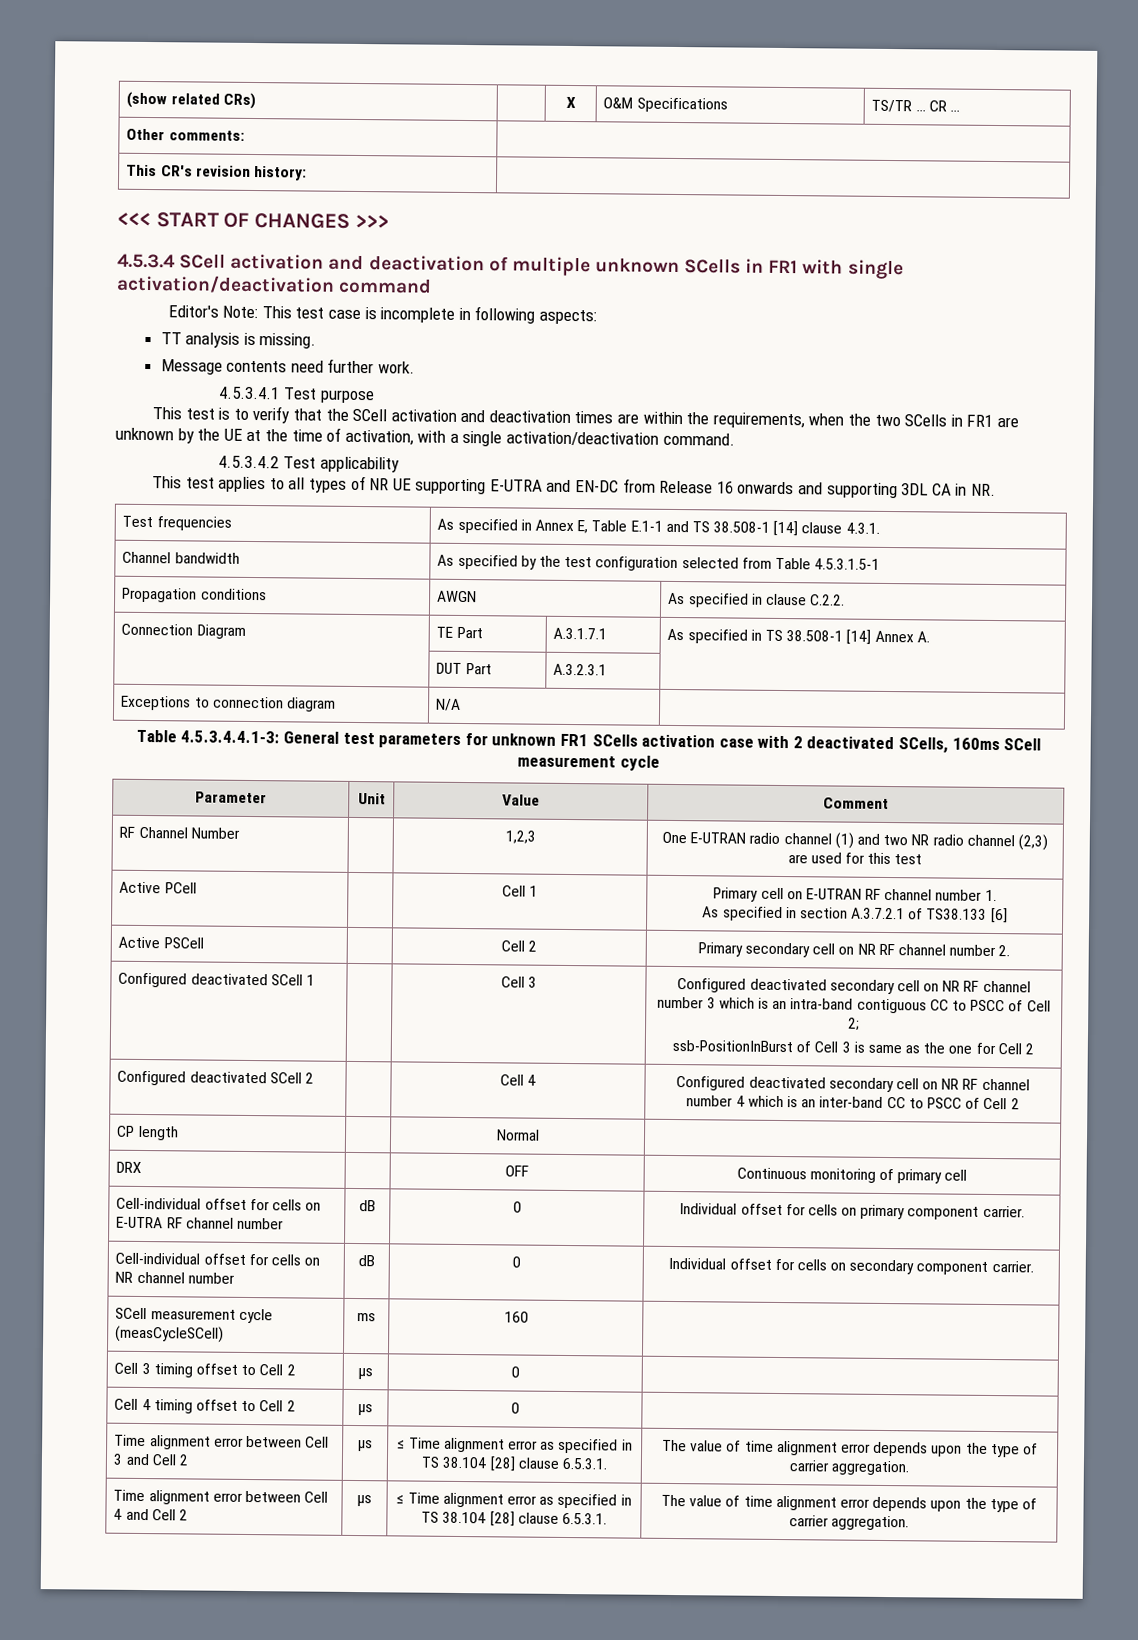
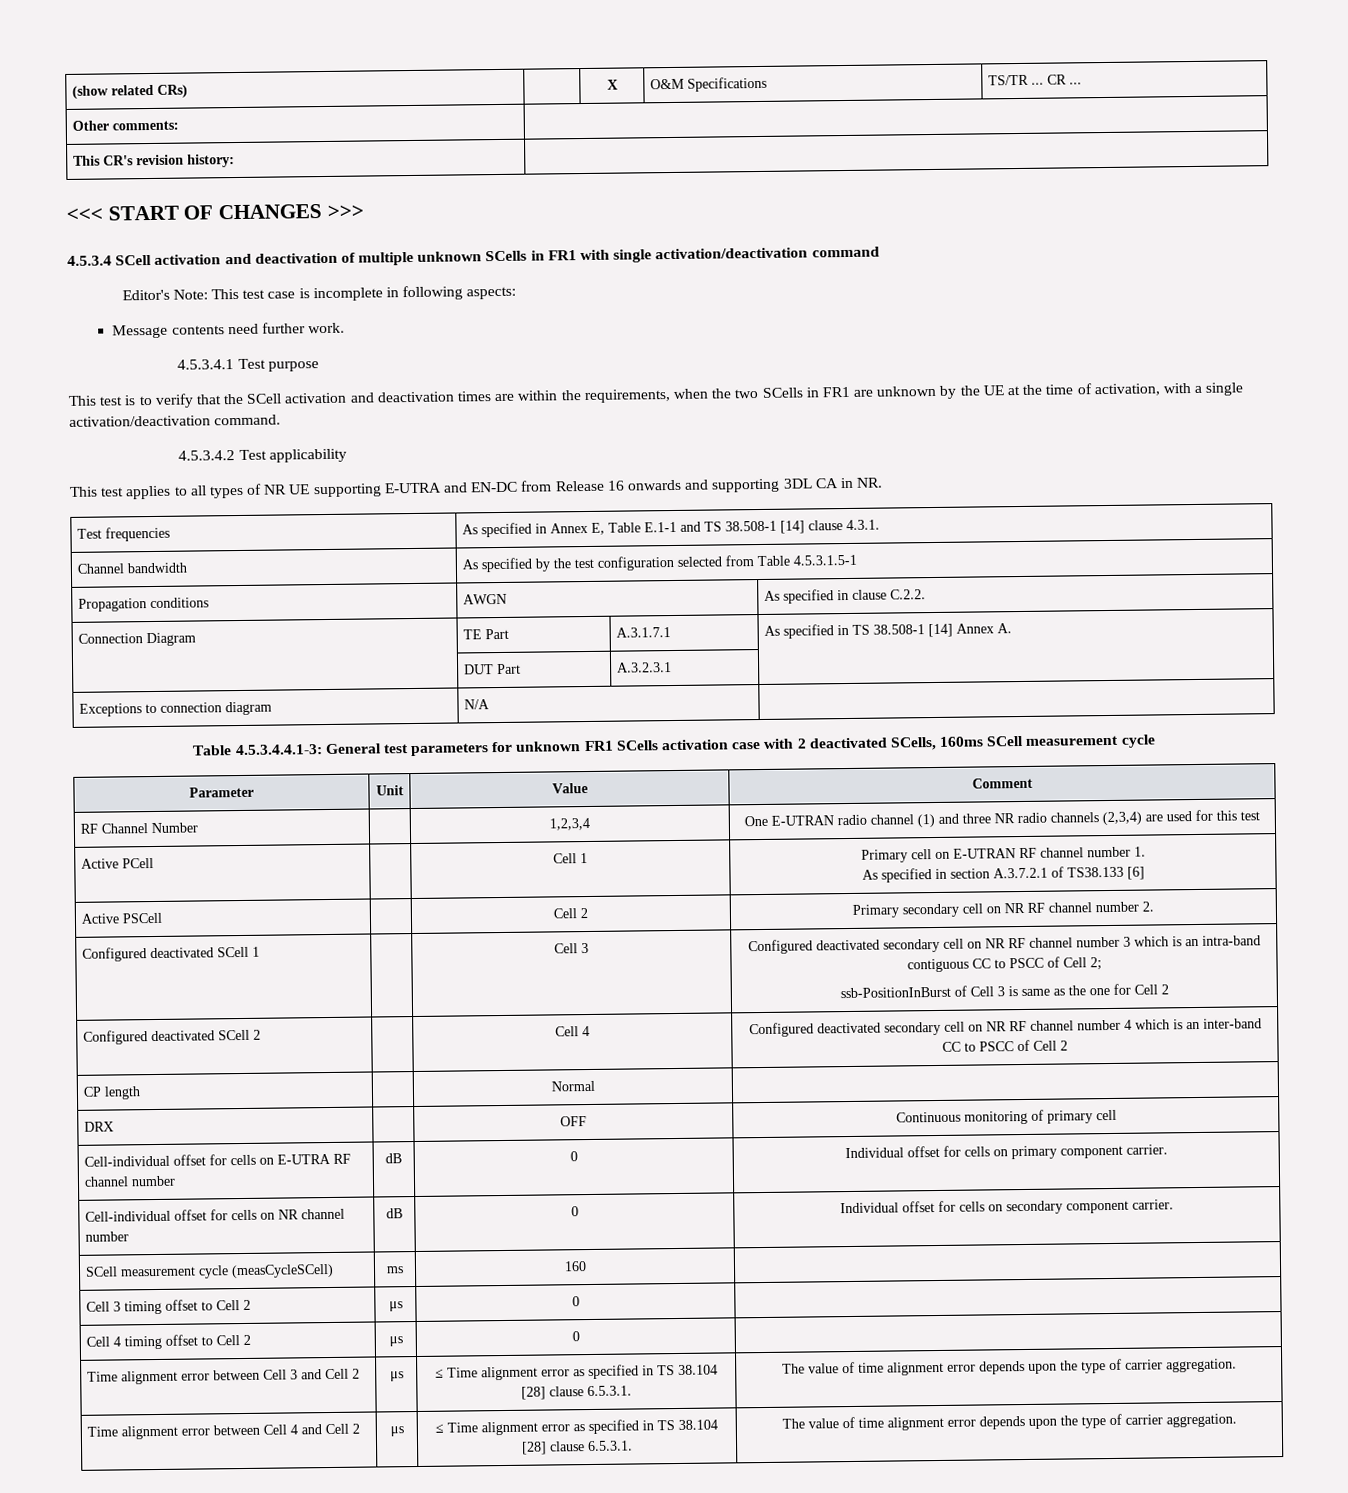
- TT analysis is missing.
- RF Channel Number | | 1,2,3 | One E-UTRAN radio channel (1) and two NR radio channel (2,3) are used for this test
+ RF Channel Number | | 1,2,3,4 | One E-UTRAN radio channel (1) and three NR radio channels (2,3,4) are used for this test

